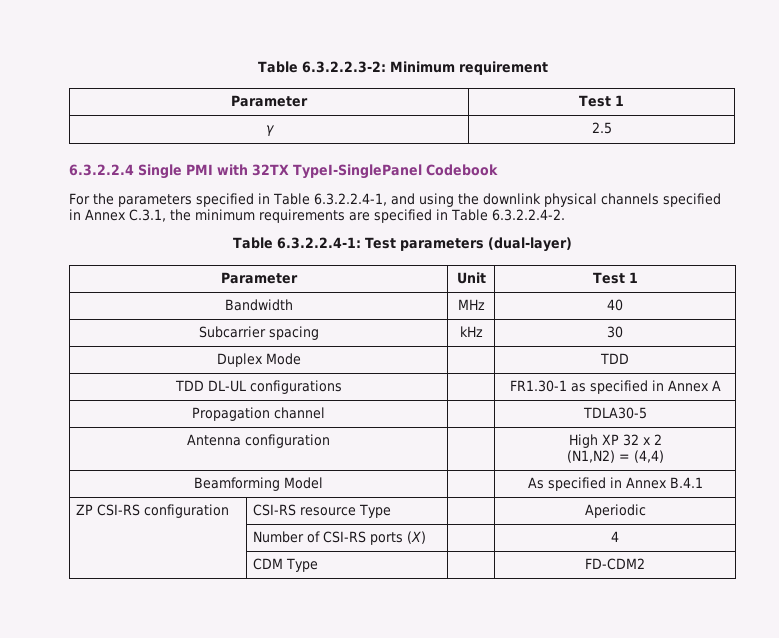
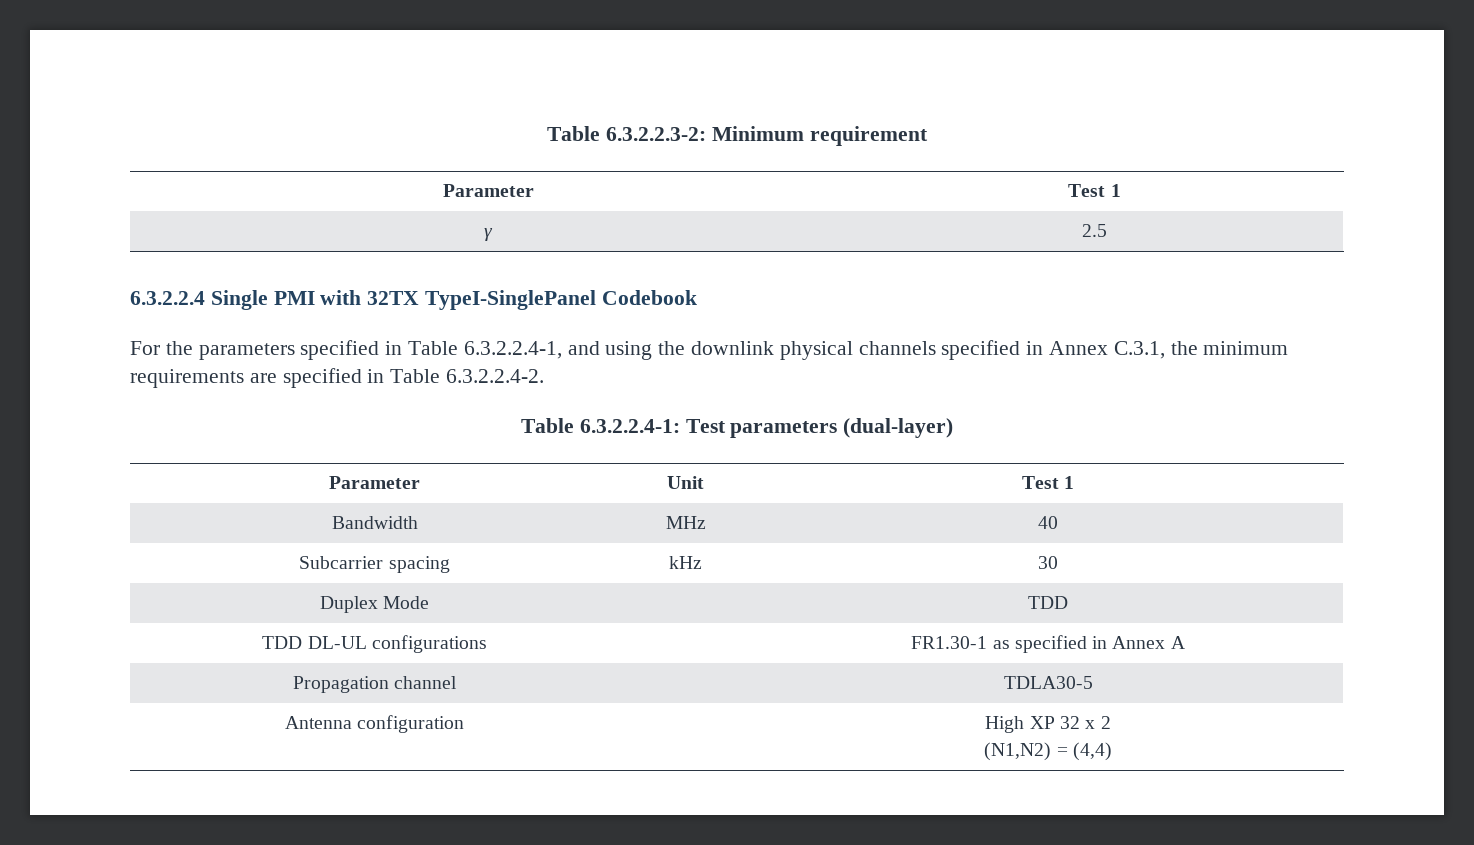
- Beamforming Model | | As specified in Annex B.4.1
- ZP CSI-RS configuration | CSI-RS resource Type | | Aperiodic
- | Number of CSI-RS ports (X) | | 4
- | CDM Type | | FD-CDM2

